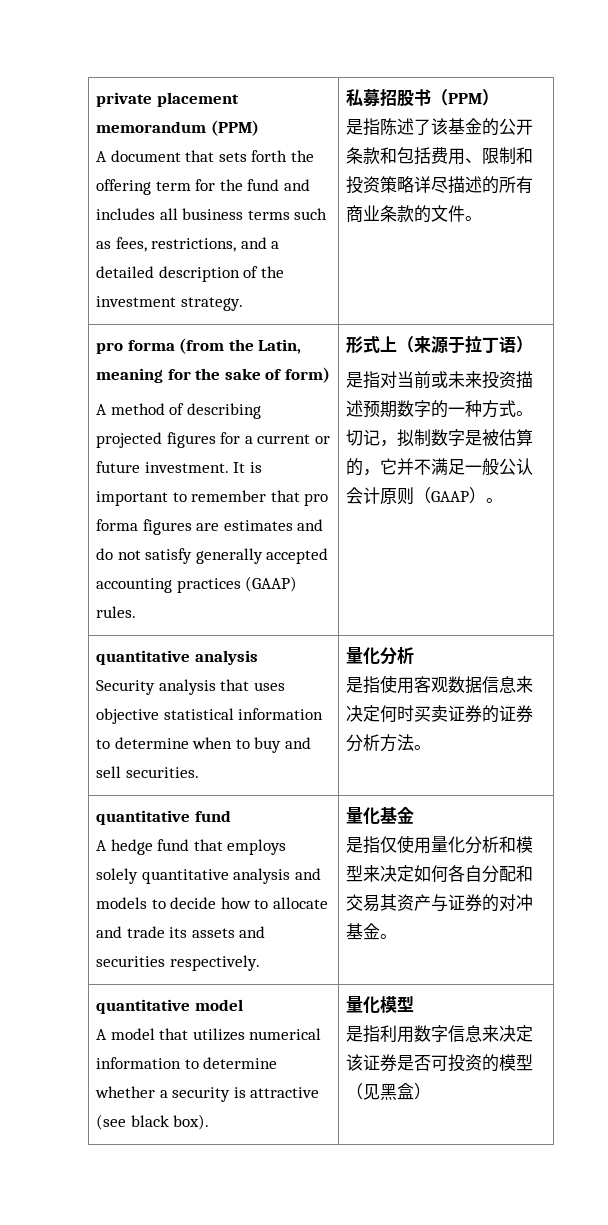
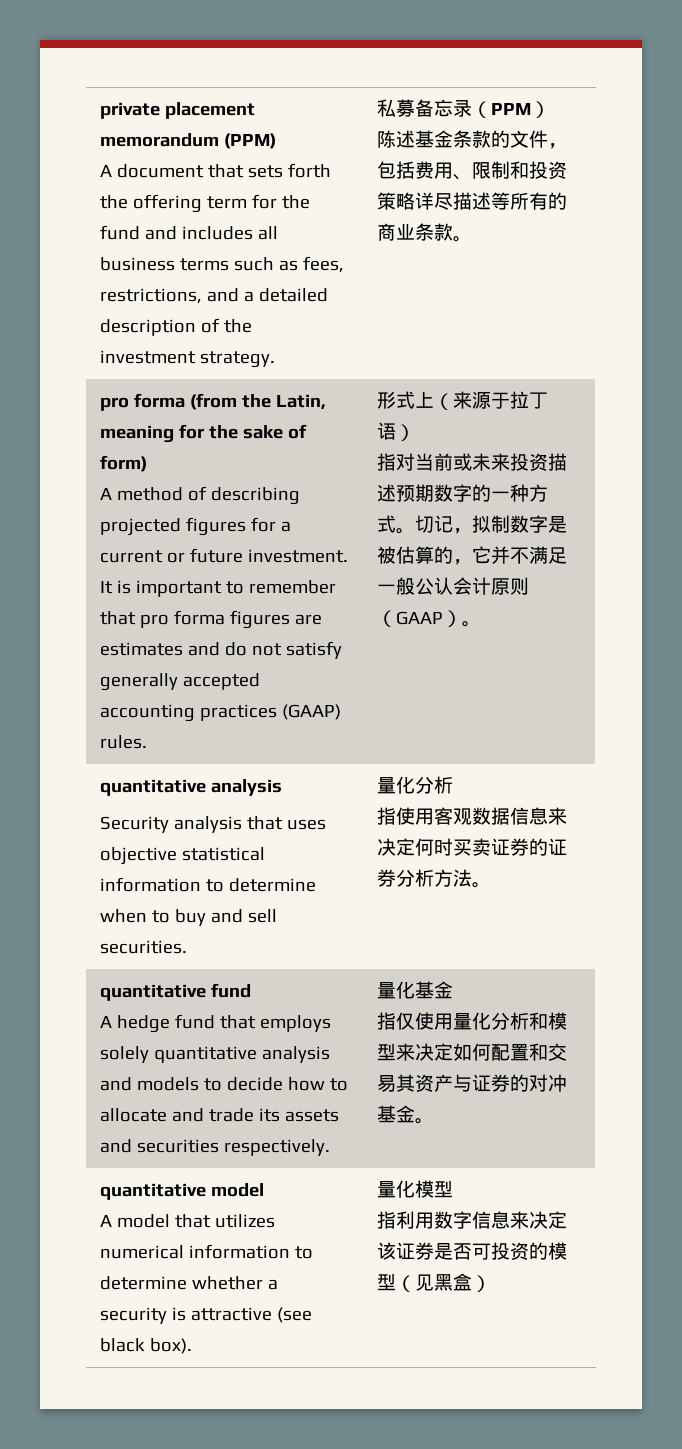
- 私募招股书（PPM）
+ 私募备忘录（PPM）
- 是指陈述了该基金的公开条款和包括费用、限制和投资策略详尽描述的所有商业条款的文件。
+ 陈述基金条款的文件，包括费用、限制和投资策略详尽描述等所有的商业条款。
- 是指对当前或未来投资描述预期数字的一种方式。
+ 指对当前或未来投资描述预期数字的一种方式。
  切记，拟制数字是被估算的，它并不满足一般公认会计原则（GAAP）。
  quantitative analysis
  Security analysis that uses objective statistical information to determine when to buy and sell securities. | 量化分析
- 是指使用客观数据信息来决定何时买卖证券的证券分析方法。
+ 指使用客观数据信息来决定何时买卖证券的证券分析方法。
- 是指仅使用量化分析和模型来决定如何各自分配和交易其资产与证券的对冲基金。
+ 指仅使用量化分析和模型来决定如何配置和交易其资产与证券的对冲基金。
  quantitative model
  A model that utilizes numerical information to determine whether a security is attractive (see black box). | 量化模型
- 是指利用数字信息来决定该证券是否可投资的模型（见黑盒）
+ 指利用数字信息来决定该证券是否可投资的模型（见黑盒）

